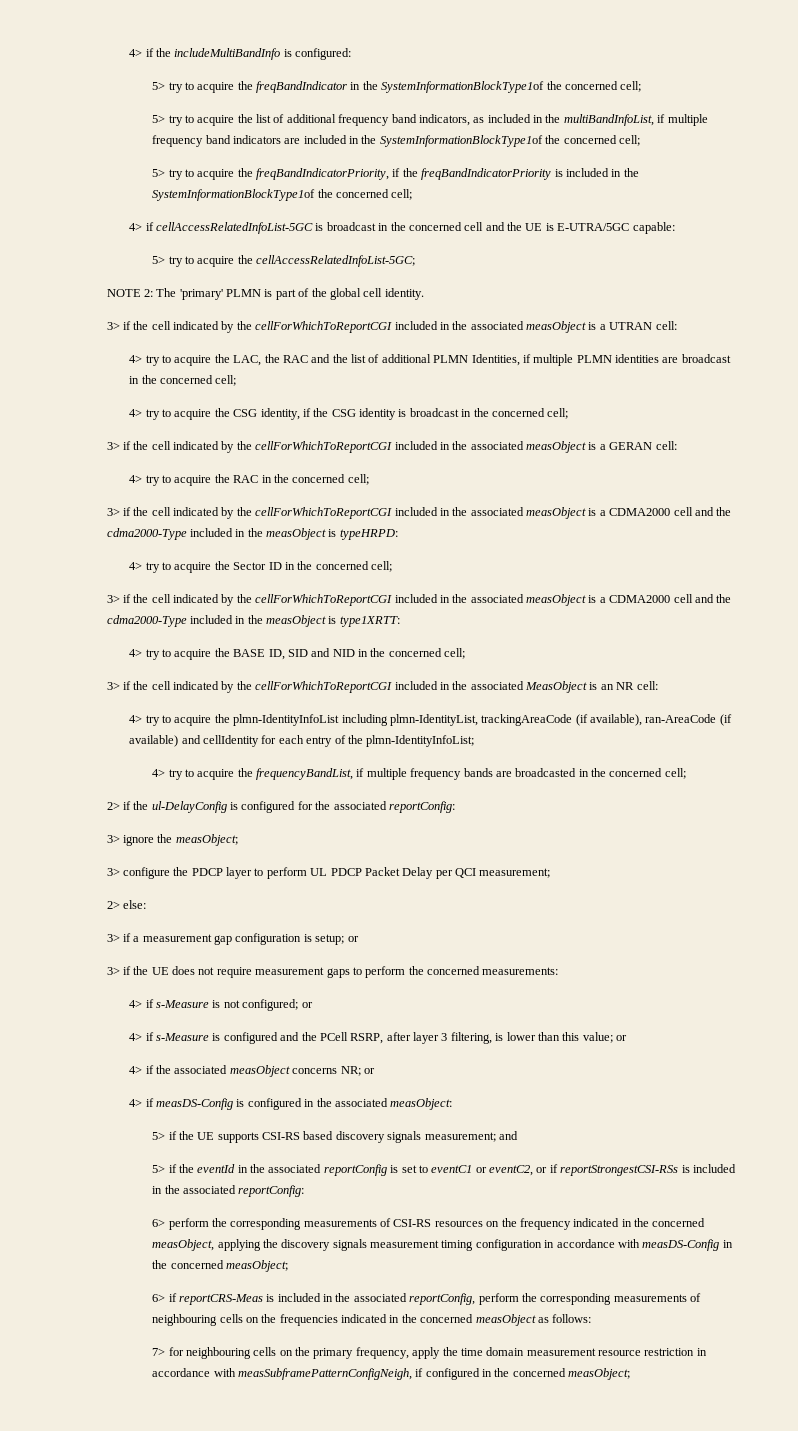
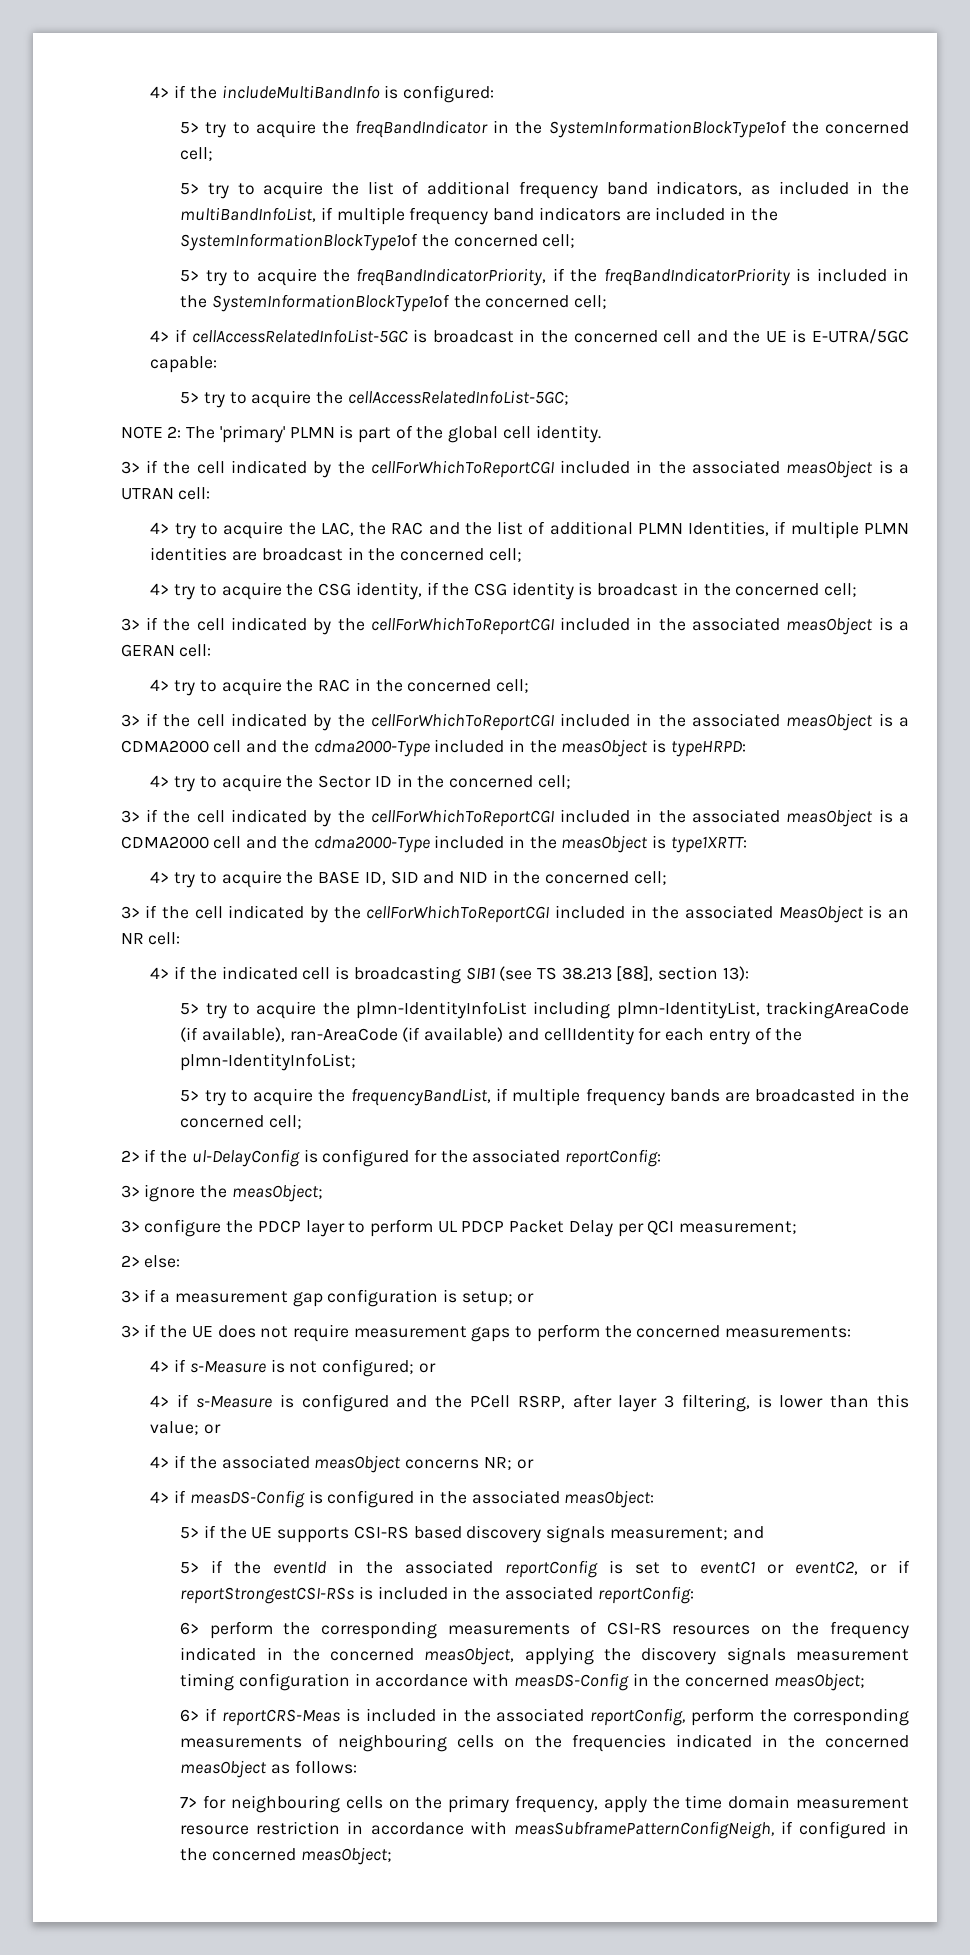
- 4> try to acquire the plmn-IdentityInfoList including plmn-IdentityList, trackingAreaCode (if available), ran-AreaCode (if available) and cellIdentity for each entry of the plmn-IdentityInfoList;
+ 4> if the indicated cell is broadcasting SIB1 (see TS 38.213 [88], section 13):
+ 5> try to acquire the plmn-IdentityInfoList including plmn-IdentityList, trackingAreaCode (if available), ran-AreaCode (if available) and cellIdentity for each entry of the plmn-IdentityInfoList;
- 4> try to acquire the frequencyBandList, if multiple frequency bands are broadcasted in the concerned cell;
+ 5> try to acquire the frequencyBandList, if multiple frequency bands are broadcasted in the concerned cell;

